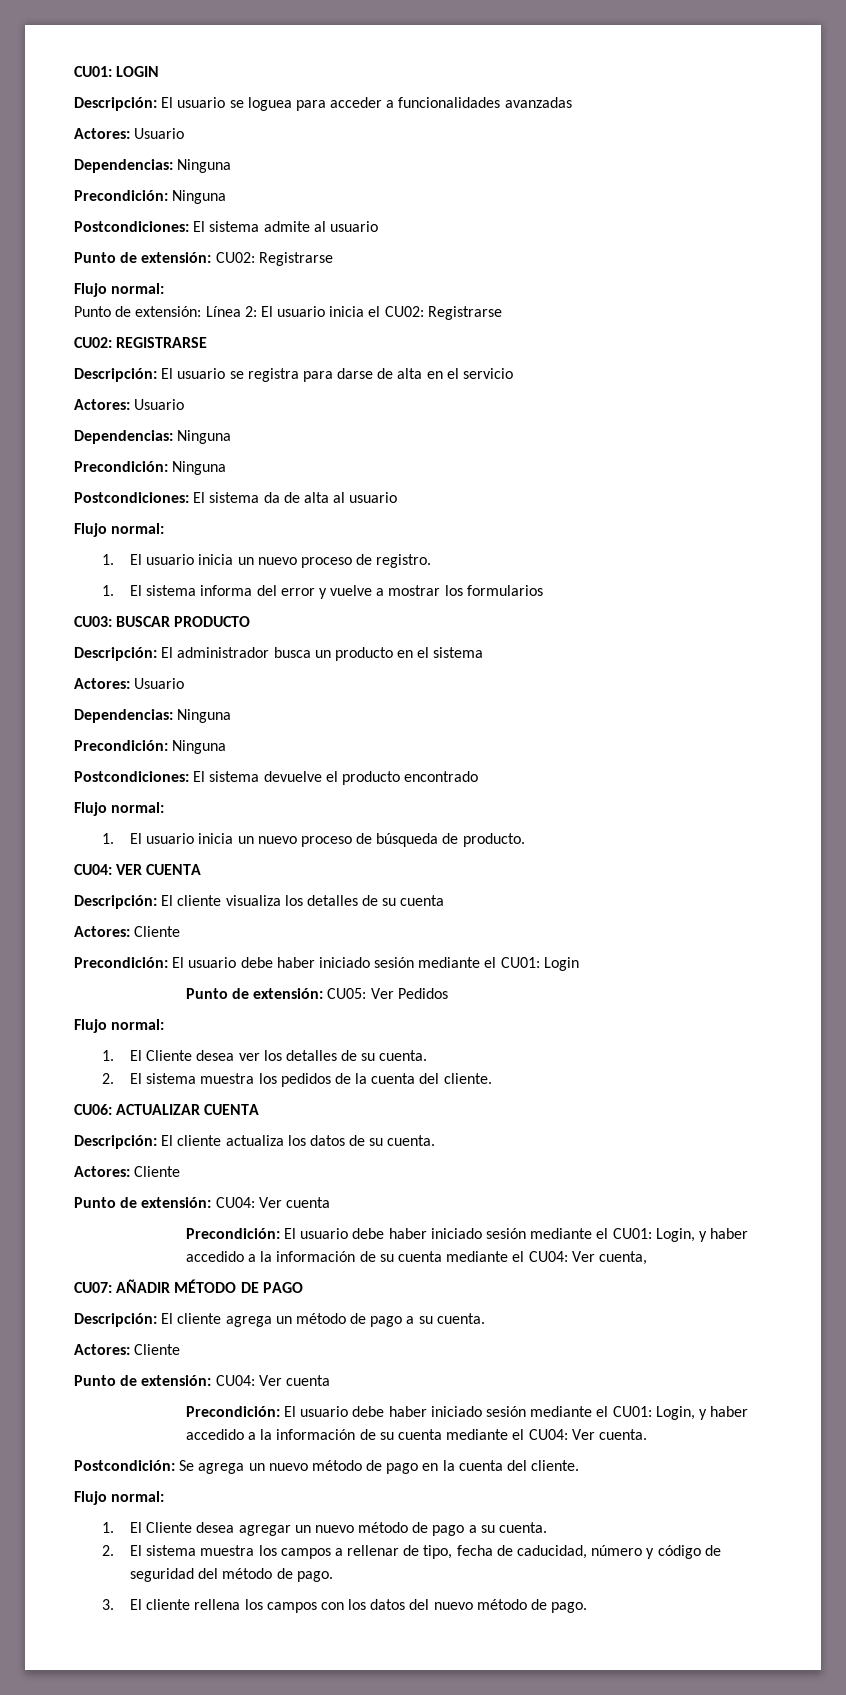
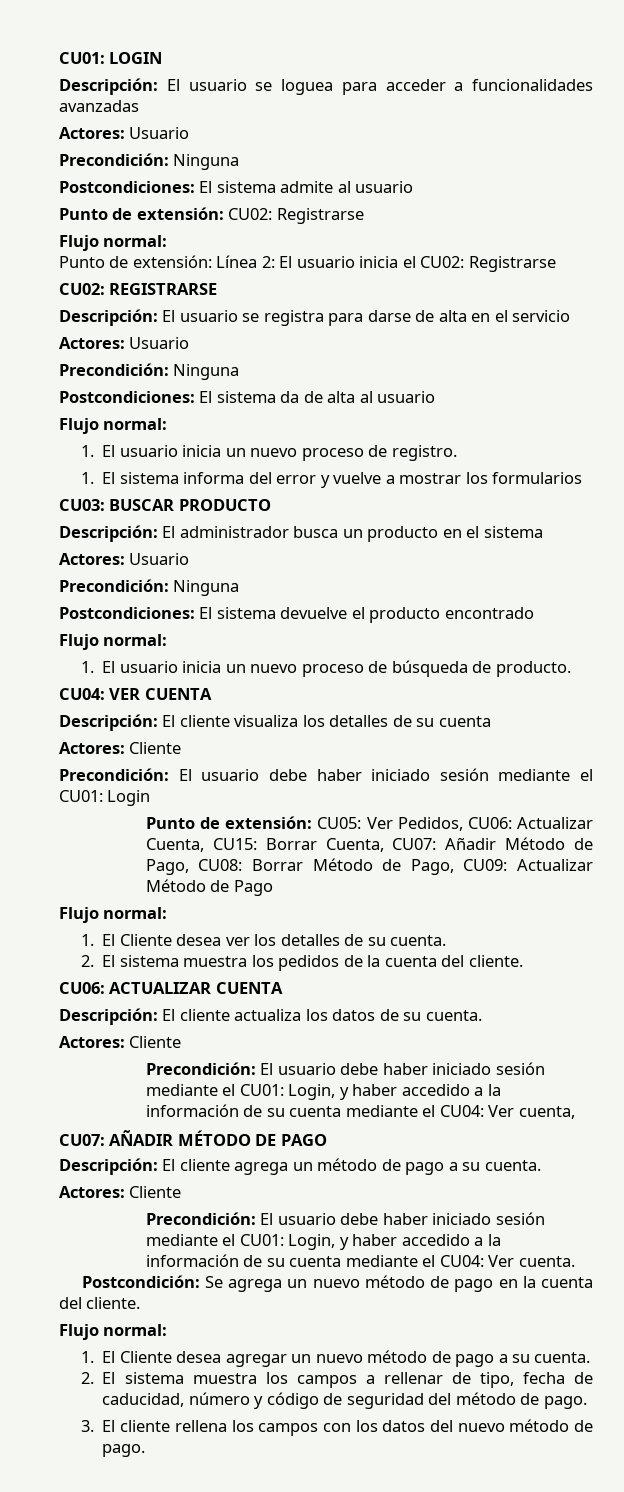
  Descripción: El usuario se loguea para acceder a funcionalidades avanzadas
  Actores: Usuario
- Dependencias: Ninguna
  Descripción: El usuario se registra para darse de alta en el servicio
  Actores: Usuario
- Dependencias: Ninguna
  Descripción: El administrador busca un producto en el sistema
  Actores: Usuario
- Dependencias: Ninguna
- Punto de extensión: CU05: Ver Pedidos
+ Punto de extensión: CU05: Ver Pedidos, CU06: Actualizar Cuenta, CU15: Borrar Cuenta, CU07: Añadir Método de Pago, CU08: Borrar Método de Pago, CU09: Actualizar Método de Pago
  Descripción: El cliente actualiza los datos de su cuenta.
  Actores: Cliente
- Punto de extensión: CU04: Ver cuenta
  Descripción: El cliente agrega un método de pago a su cuenta.
  Actores: Cliente
- Punto de extensión: CU04: Ver cuenta

